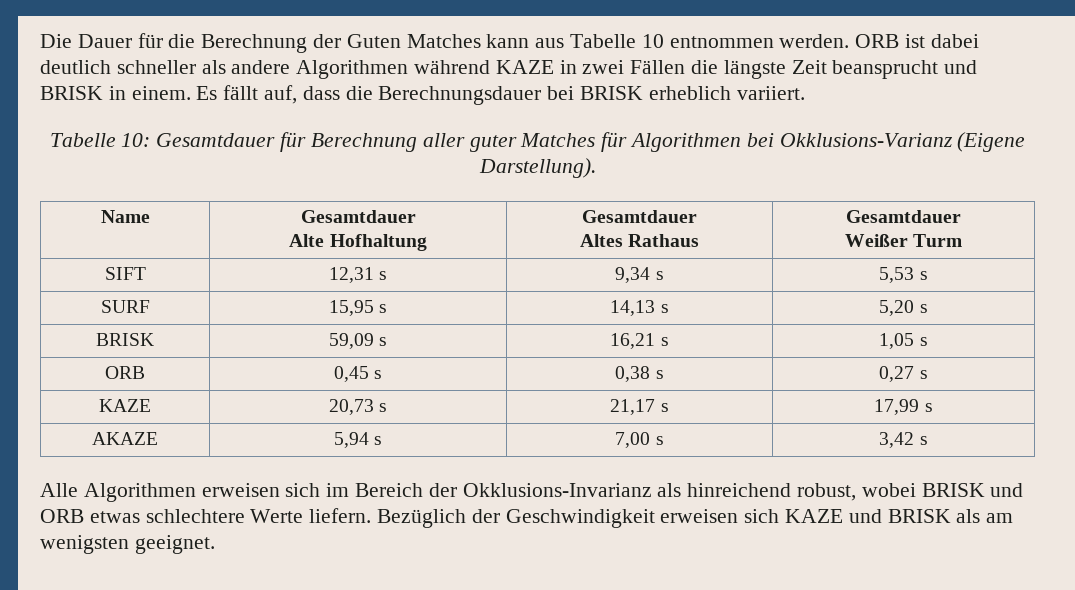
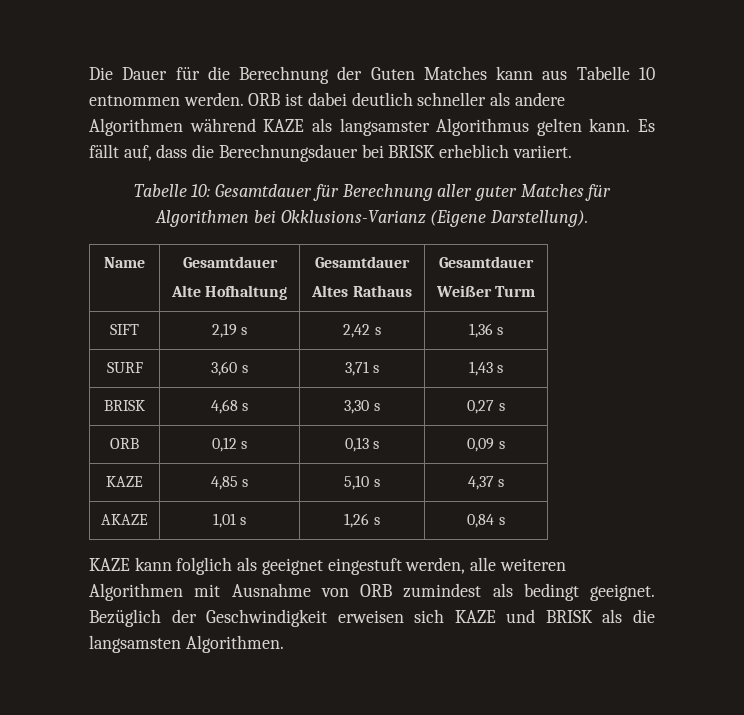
- ORB ist dabei deutlich schneller als andere Algorithmen während KAZE in zwei Fällen die längste Zeit beansprucht und BRISK in einem.
+ ORB ist dabei deutlich schneller als andere Algorithmen während KAZE als langsamster Algorithmus gelten kann.
- SIFT | 12,31 s | 9,34 s | 5,53 s
+ SIFT | 2,19 s | 2,42 s | 1,36 s
- SURF | 15,95 s | 14,13 s | 5,20 s
+ SURF | 3,60 s | 3,71 s | 1,43 s
- BRISK | 59,09 s | 16,21 s | 1,05 s
- ORB | 0,45 s | 0,38 s | 0,27 s
+ BRISK | 4,68 s | 3,30 s | 0,27 s
+ ORB | 0,12 s | 0,13 s | 0,09 s
- KAZE | 20,73 s | 21,17 s | 17,99 s
+ KAZE | 4,85 s | 5,10 s | 4,37 s
- AKAZE | 5,94 s | 7,00 s | 3,42 s
- Alle Algorithmen erweisen sich im Bereich der Okklusions-Invarianz als hinreichend robust, wobei BRISK und ORB etwas schlechtere Werte liefern.
+ AKAZE | 1,01 s | 1,26 s | 0,84 s
+ KAZE kann folglich als geeignet eingestuft werden, alle weiteren Algorithmen mit Ausnahme von ORB zumindest als bedingt geeignet.
- Bezüglich der Geschwindigkeit erweisen sich KAZE und BRISK als am wenigsten geeignet.
+ Bezüglich der Geschwindigkeit erweisen sich KAZE und BRISK als die langsamsten Algorithmen.

